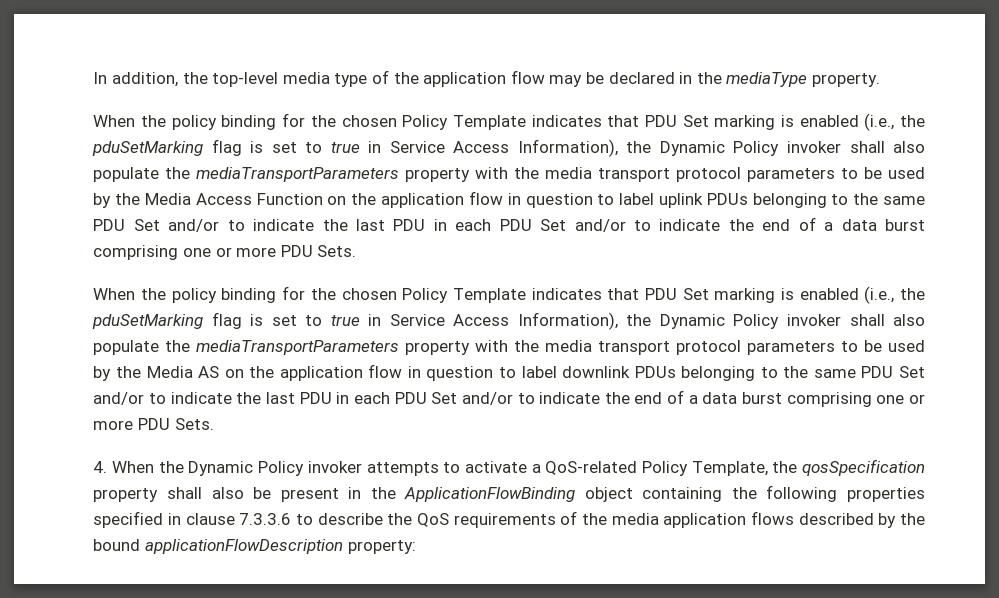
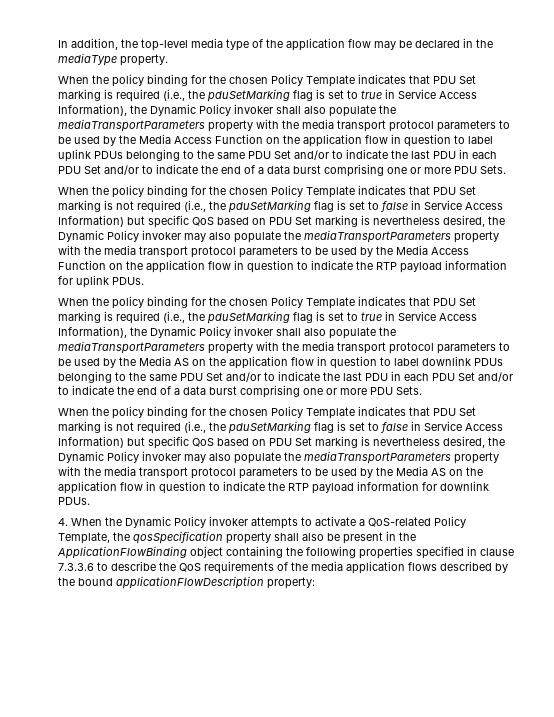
- When the policy binding for the chosen Policy Template indicates that PDU Set marking is enabled (i.e., the pduSetMarking flag is set to true in Service Access Information), the Dynamic Policy invoker shall also populate the mediaTransportParameters property with the media transport protocol parameters to be used by the Media Access Function on the application flow in question to label uplink PDUs belonging to the same PDU Set and/or to indicate the last PDU in each PDU Set and/or to indicate the end of a data burst comprising one or more PDU Sets.
+ When the policy binding for the chosen Policy Template indicates that PDU Set marking is required (i.e., the pduSetMarking flag is set to true in Service Access Information), the Dynamic Policy invoker shall also populate the mediaTransportParameters property with the media transport protocol parameters to be used by the Media Access Function on the application flow in question to label uplink PDUs belonging to the same PDU Set and/or to indicate the last PDU in each PDU Set and/or to indicate the end of a data burst comprising one or more PDU Sets.
- When the policy binding for the chosen Policy Template indicates that PDU Set marking is enabled (i.e., the pduSetMarking flag is set to true in Service Access Information), the Dynamic Policy invoker shall also populate the mediaTransportParameters property with the media transport protocol parameters to be used by the Media AS on the application flow in question to label downlink PDUs belonging to the same PDU Set and/or to indicate the last PDU in each PDU Set and/or to indicate the end of a data burst comprising one or more PDU Sets.
+ When the policy binding for the chosen Policy Template indicates that PDU Set marking is not required (i.e., the pduSetMarking flag is set to false in Service Access Information) but specific QoS based on PDU Set marking is nevertheless desired, the Dynamic Policy invoker may also populate the mediaTransportParameters property with the media transport protocol parameters to be used by the Media Access Function on the application flow in question to indicate the RTP payload information for uplink PDUs.
+ When the policy binding for the chosen Policy Template indicates that PDU Set marking is required (i.e., the pduSetMarking flag is set to true in Service Access Information), the Dynamic Policy invoker shall also populate the mediaTransportParameters property with the media transport protocol parameters to be used by the Media AS on the application flow in question to label downlink PDUs belonging to the same PDU Set and/or to indicate the last PDU in each PDU Set and/or to indicate the end of a data burst comprising one or more PDU Sets.
+ When the policy binding for the chosen Policy Template indicates that PDU Set marking is not required (i.e., the pduSetMarking flag is set to false in Service Access Information) but specific QoS based on PDU Set marking is nevertheless desired, the Dynamic Policy invoker may also populate the mediaTransportParameters property with the media transport protocol parameters to be used by the Media AS on the application flow in question to indicate the RTP payload information for downlink PDUs.

